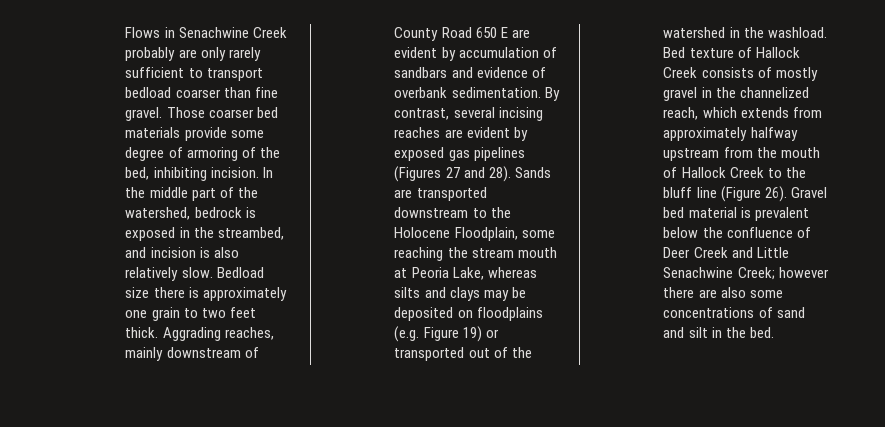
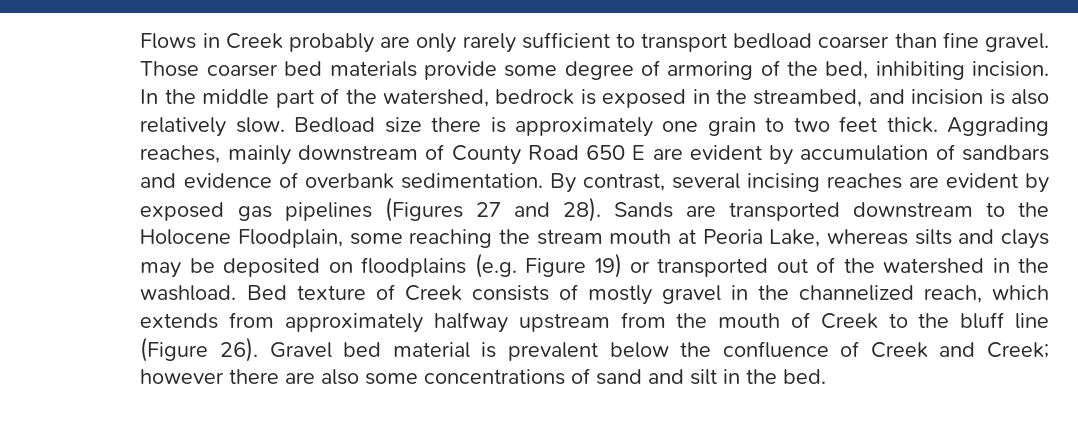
- Flows in Senachwine Creek probably are only rarely sufficient to transport bedload coarser than fine gravel.
+ Flows in Creek probably are only rarely sufficient to transport bedload coarser than fine gravel.
- Bed texture of Hallock Creek consists of mostly gravel in the channelized reach, which extends from approximately halfway upstream from the mouth of Hallock Creek to the bluff line (Figure 26).
+ Bed texture of Creek consists of mostly gravel in the channelized reach, which extends from approximately halfway upstream from the mouth of Creek to the bluff line (Figure 26).
- Gravel bed material is prevalent below the confluence of Deer Creek and Little Senachwine Creek; however there are also some concentrations of sand and silt in the bed.
+ Gravel bed material is prevalent below the confluence of Creek and Creek; however there are also some concentrations of sand and silt in the bed.

